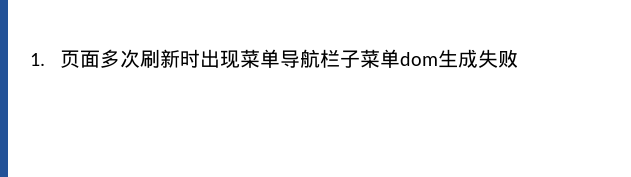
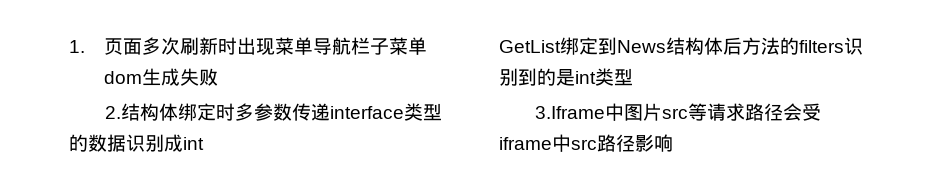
+ 2.结构体绑定时多参数传递interface类型的数据识别成int
+ GetList绑定到News结构体后方法的filters识别到的是int类型
+ 3.Iframe中图片src等请求路径会受iframe中src路径影响

